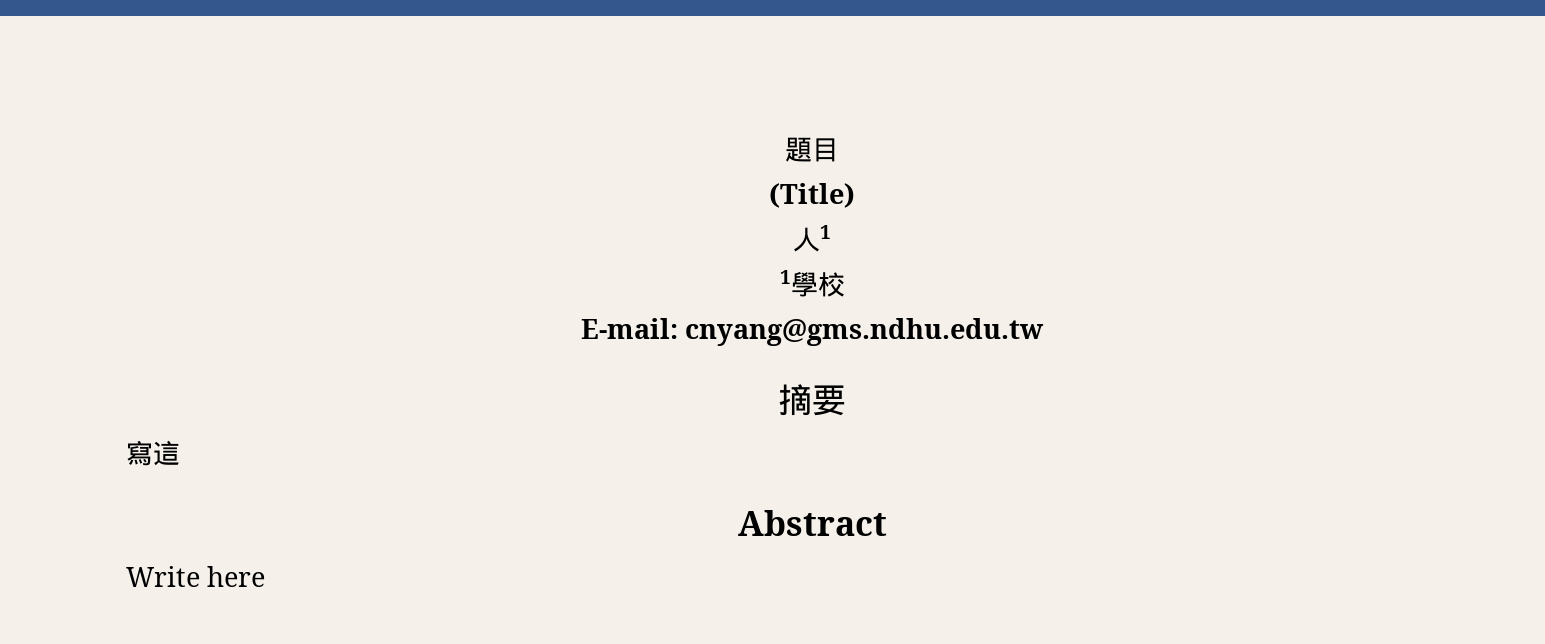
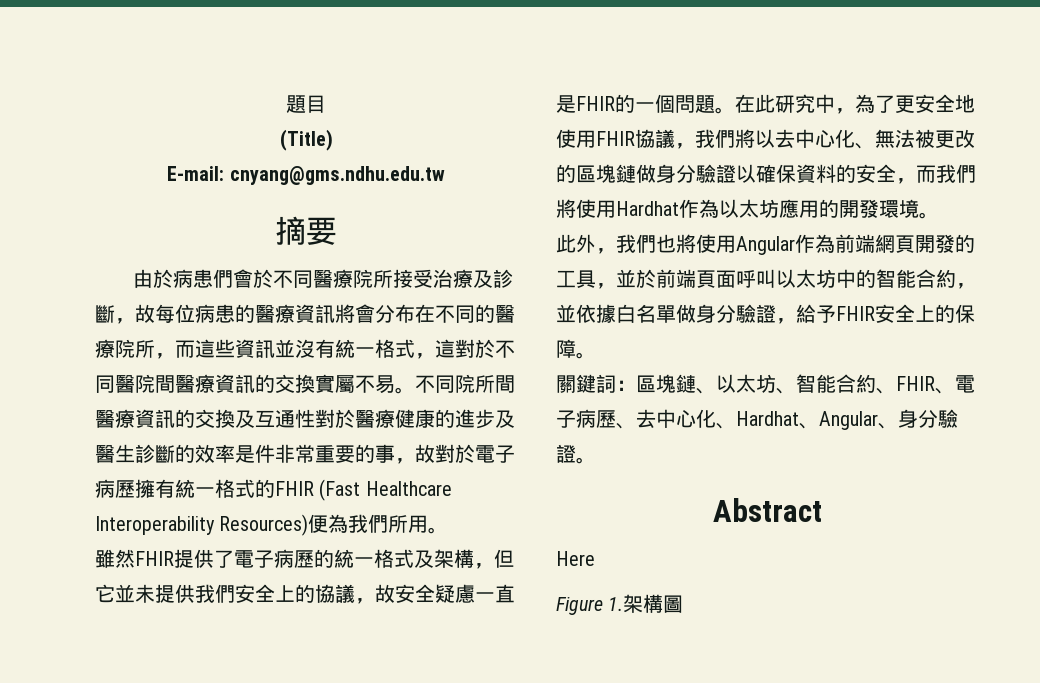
- 人1
- 1學校
- 寫這
+ 由於病患們會於不同醫療院所接受治療及診斷，故每位病患的醫療資訊將會分布在不同的醫療院所，而這些資訊並沒有統一格式，這對於不同醫院間醫療資訊的交換實屬不易。不同院所間醫療資訊的交換及互通性對於醫療健康的進步及醫生診斷的效率是件非常重要的事，故對於電子病歷擁有統一格式的FHIR (Fast Healthcare Interoperability Resources)便為我們所用。
+ 雖然FHIR提供了電子病歷的統一格式及架構，但它並未提供我們安全上的協議，故安全疑慮一直是FHIR的一個問題。在此研究中，為了更安全地使用FHIR協議，我們將以去中心化、無法被更改的區塊鏈做身分驗證以確保資料的安全，而我們將使用Hardhat作為以太坊應用的開發環境。
+ 此外，我們也將使用Angular作為前端網頁開發的工具，並於前端頁面呼叫以太坊中的智能合約，並依據白名單做身分驗證，給予FHIR安全上的保障。
+ 關鍵詞：區塊鏈、以太坊、智能合約、FHIR、電子病歷、去中心化、Hardhat、Angular、身分驗證。
  Abstract
- Write here
+ Here
+ Figure 1.架構圖

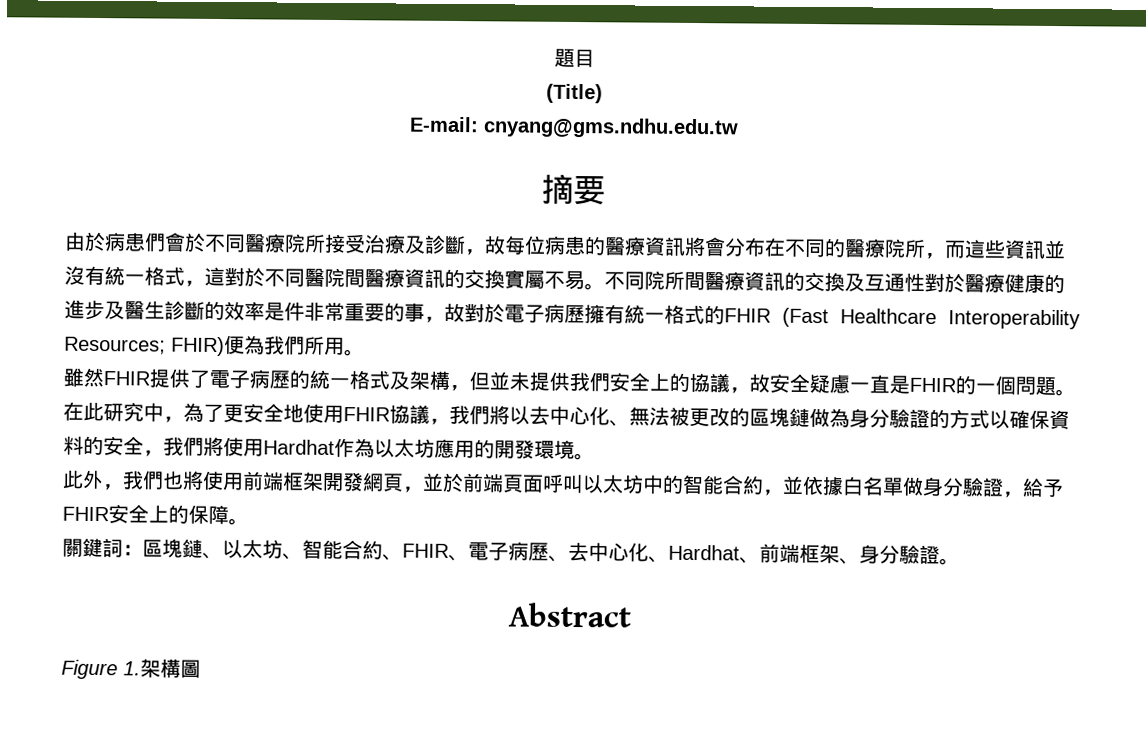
- 不同院所間醫療資訊的交換及互通性對於醫療健康的進步及醫生診斷的效率是件非常重要的事，故對於電子病歷擁有統一格式的FHIR (Fast Healthcare Interoperability Resources)便為我們所用。
+ 不同院所間醫療資訊的交換及互通性對於醫療健康的進步及醫生診斷的效率是件非常重要的事，故對於電子病歷擁有統一格式的FHIR (Fast Healthcare Interoperability Resources; FHIR)便為我們所用。
- 雖然FHIR提供了電子病歷的統一格式及架構，但它並未提供我們安全上的協議，故安全疑慮一直是FHIR的一個問題。
+ 雖然FHIR提供了電子病歷的統一格式及架構，但並未提供我們安全上的協議，故安全疑慮一直是FHIR的一個問題。
- 在此研究中，為了更安全地使用FHIR協議，我們將以去中心化、無法被更改的區塊鏈做身分驗證以確保資料的安全，而我們將使用Hardhat作為以太坊應用的開發環境。
+ 在此研究中，為了更安全地使用FHIR協議，我們將以去中心化、無法被更改的區塊鏈做為身分驗證的方式以確保資料的安全，我們將使用Hardhat作為以太坊應用的開發環境。
- 此外，我們也將使用Angular作為前端網頁開發的工具，並於前端頁面呼叫以太坊中的智能合約，並依據白名單做身分驗證，給予FHIR安全上的保障。
+ 此外，我們也將使用前端框架開發網頁，並於前端頁面呼叫以太坊中的智能合約，並依據白名單做身分驗證，給予FHIR安全上的保障。
- 關鍵詞：區塊鏈、以太坊、智能合約、FHIR、電子病歷、去中心化、Hardhat、Angular、身分驗證。
+ 關鍵詞：區塊鏈、以太坊、智能合約、FHIR、電子病歷、去中心化、Hardhat、前端框架、身分驗證。
- Here

